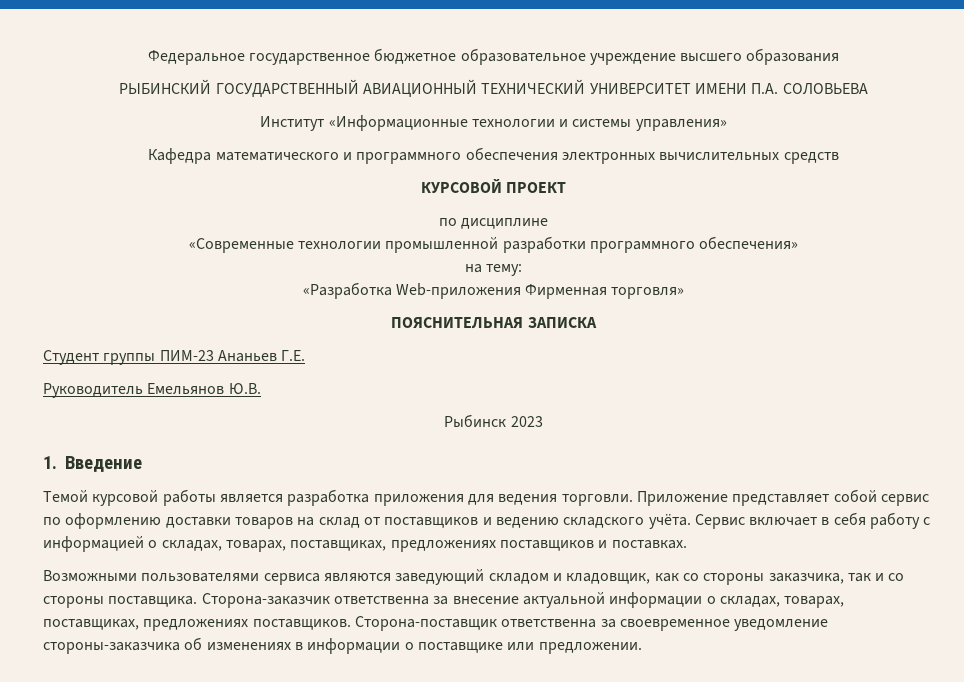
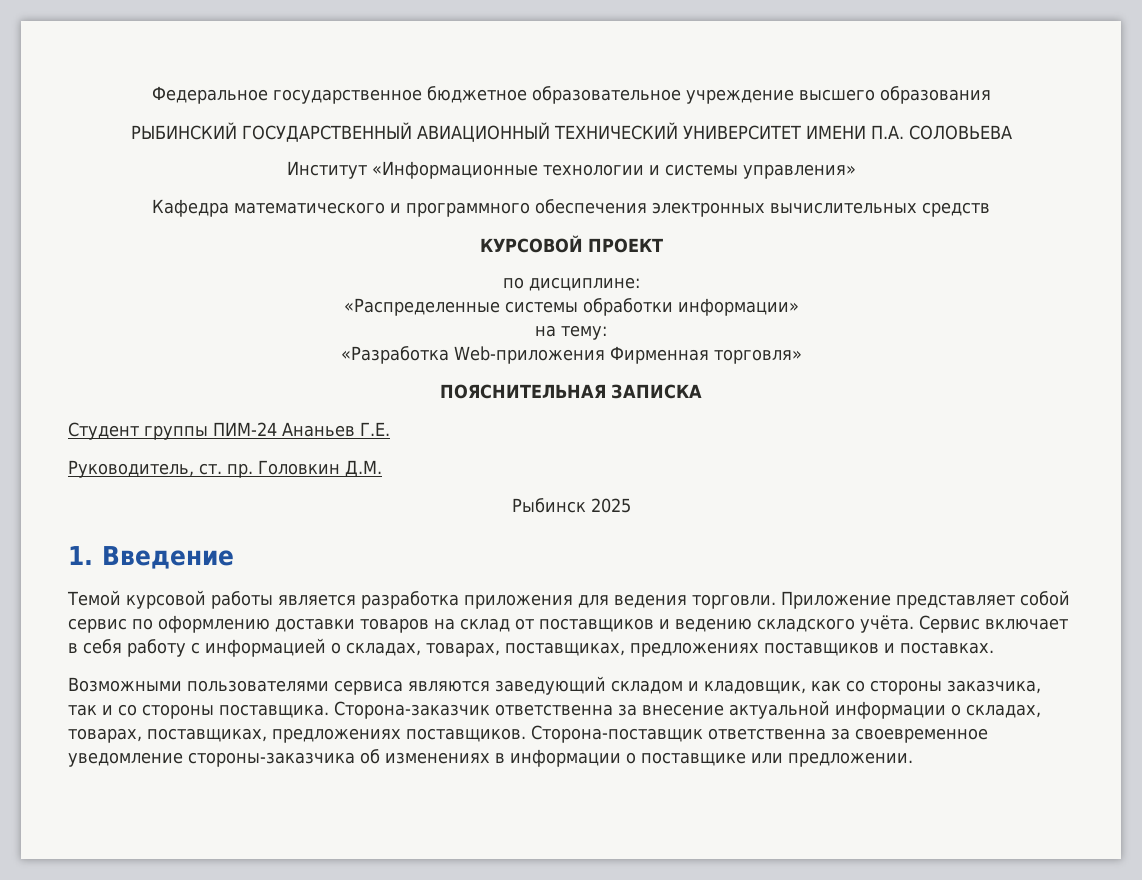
- по дисциплине
- «Современные технологии промышленной разработки программного обеспечения»
+ по дисциплине:
+ «Распределенные системы обработки информации»
- Студент группы ПИМ-23 Ананьев Г.Е.
+ Студент группы ПИМ-24 Ананьев Г.Е.
- Руководитель Емельянов Ю.В.
+ Руководитель, ст. пр. Головкин Д.М.
- Рыбинск 2023
+ Рыбинск 2025

